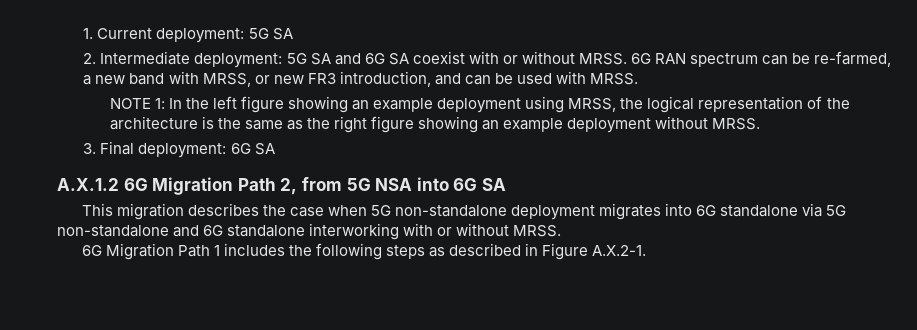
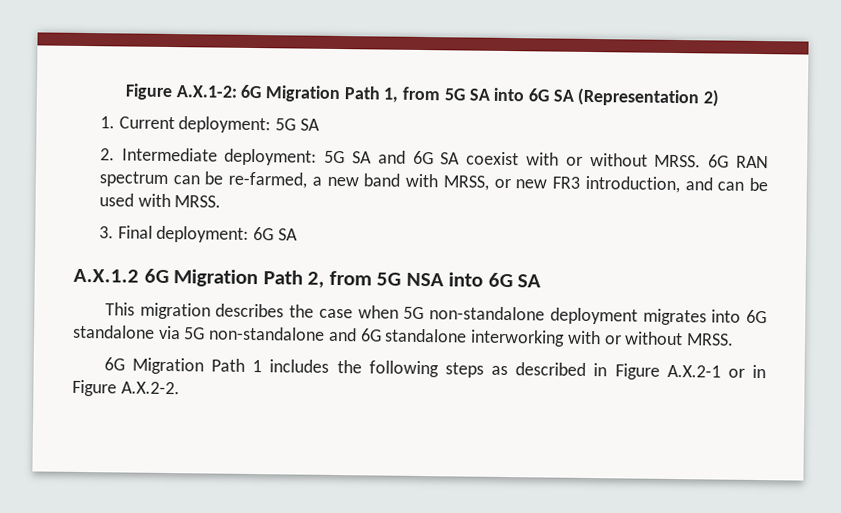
+ Figure A.X.1-2: 6G Migration Path 1, from 5G SA into 6G SA (Representation 2)
- NOTE 1: In the left figure showing an example deployment using MRSS, the logical representation of the architecture is the same as the right figure showing an example deployment without MRSS.
- 6G Migration Path 1 includes the following steps as described in Figure A.X.2-1.
+ 6G Migration Path 1 includes the following steps as described in Figure A.X.2-1 or in Figure A.X.2-2.

